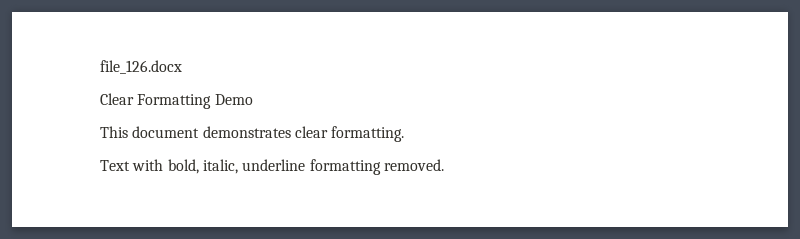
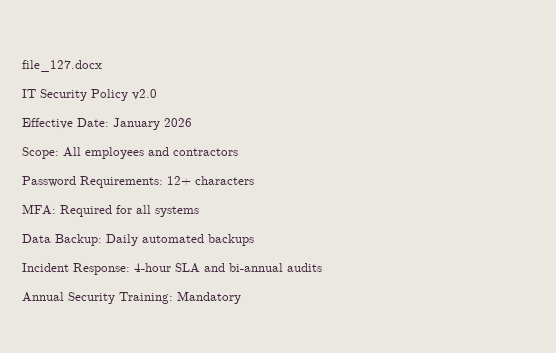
- file_126.docx
- Clear Formatting Demo
- This document demonstrates clear formatting.
- Text with bold, italic, underline formatting removed.
+ file_127.docx
+ IT Security Policy v2.0
+ Effective Date: January 2026
+ Scope: All employees and contractors
+ Password Requirements: 12+ characters
+ MFA: Required for all systems
+ Data Backup: Daily automated backups
+ Incident Response: 4-hour SLA and bi-annual audits
+ Annual Security Training: Mandatory

